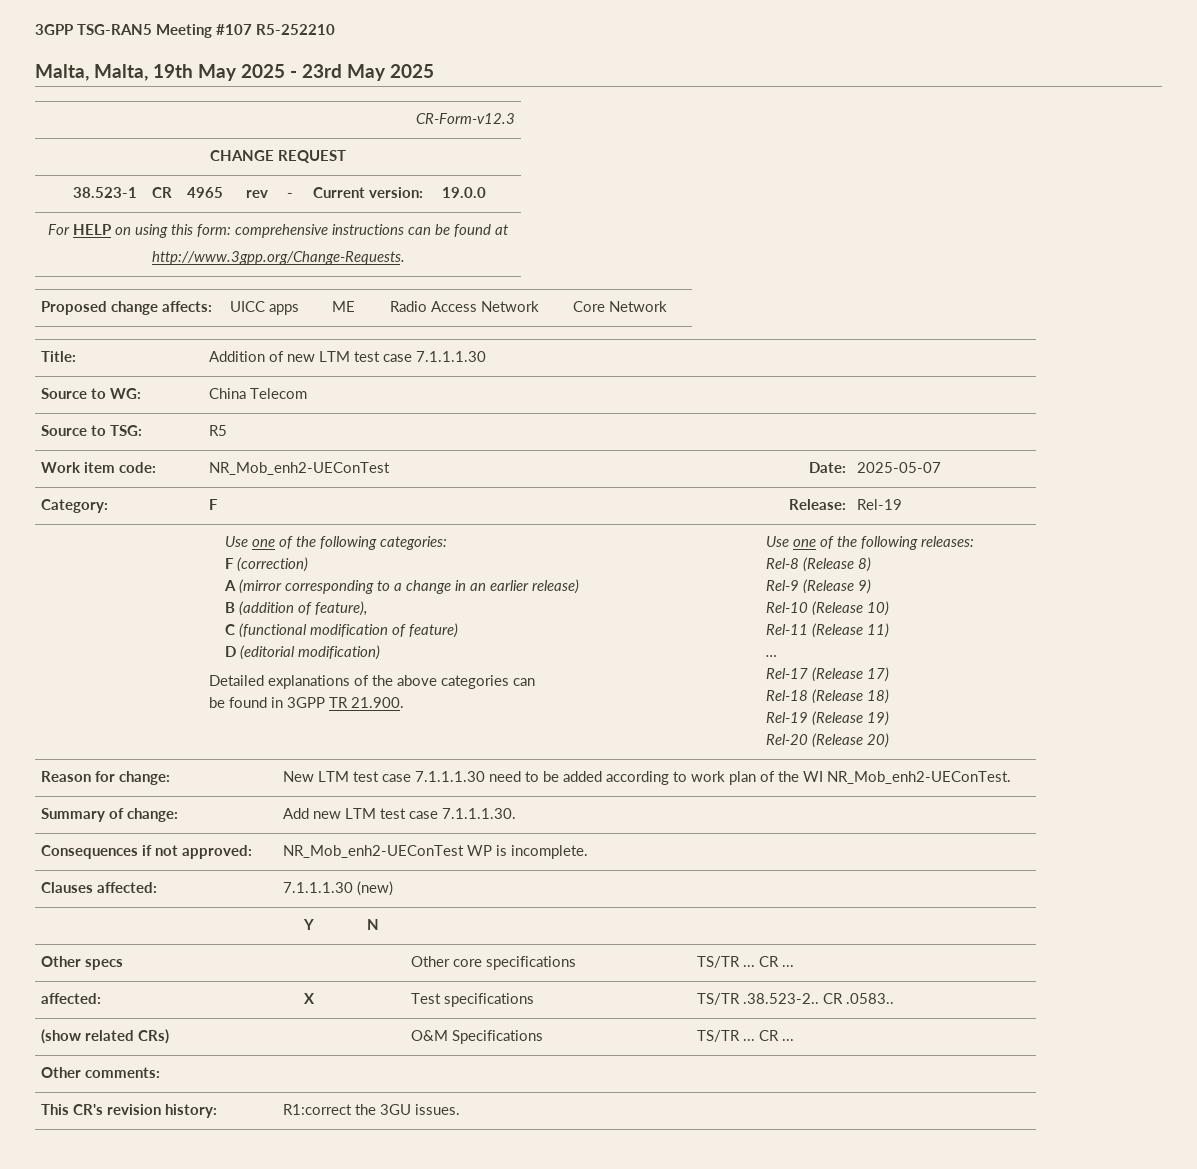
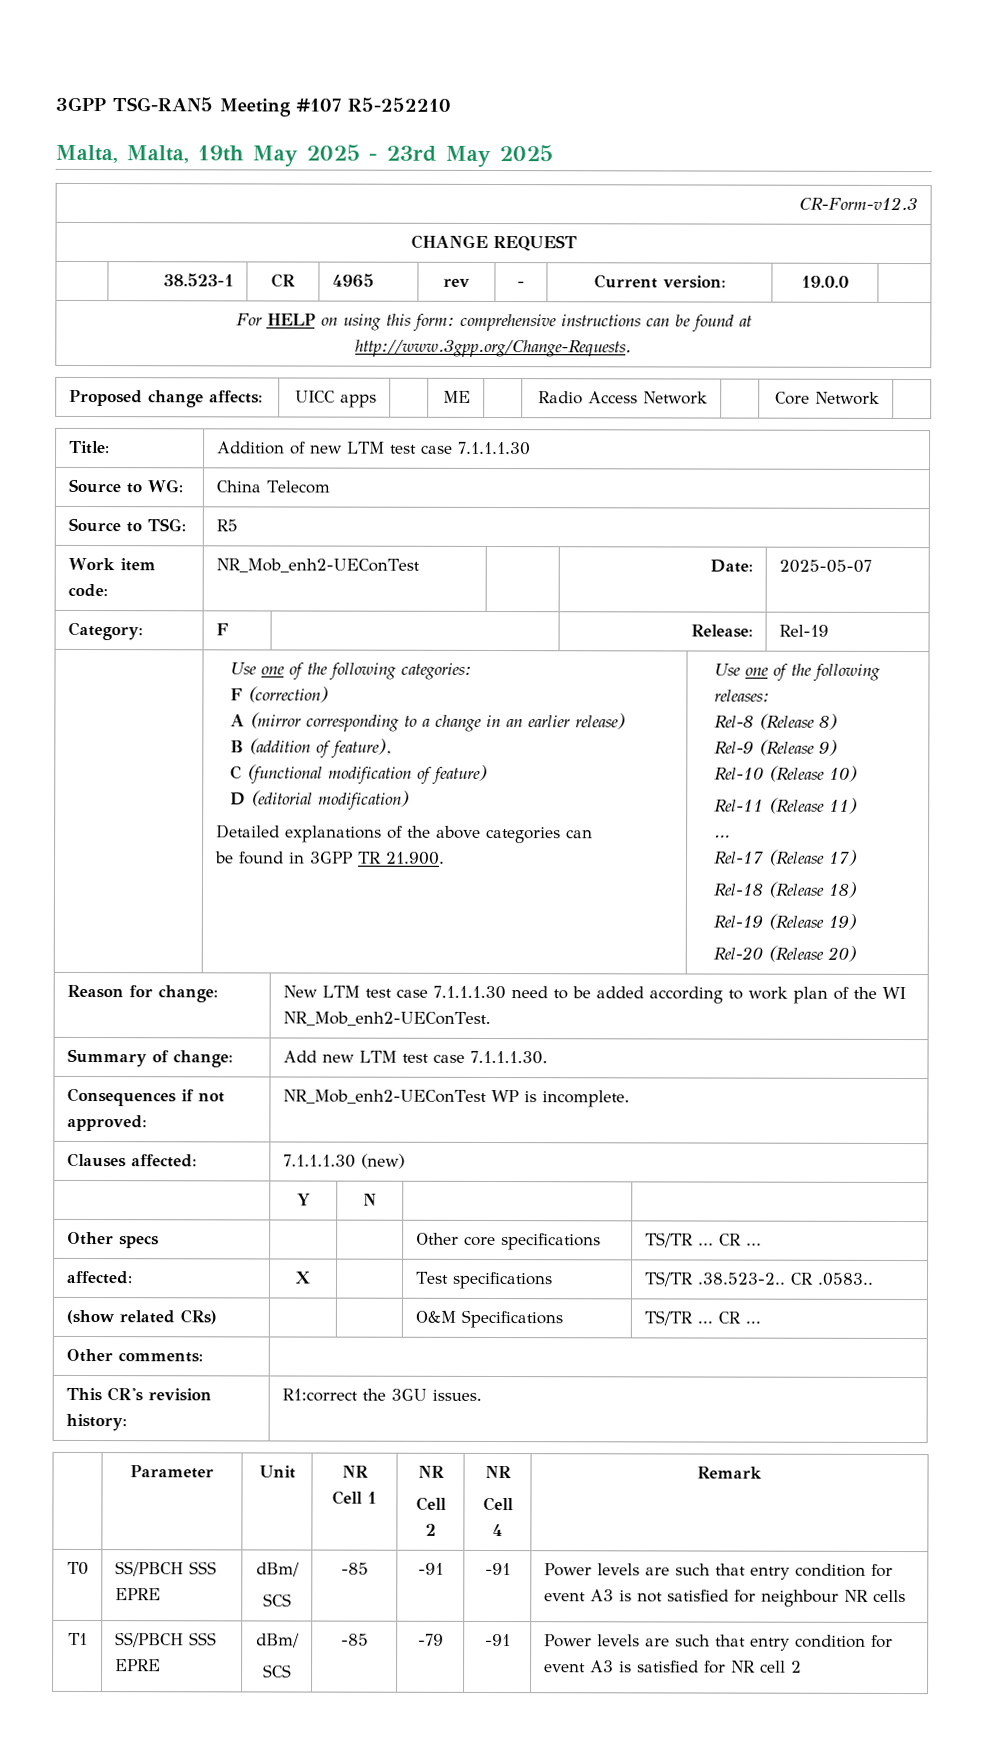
+ | Parameter | Unit | NR Cell 1 | NR
+ Cell 2 | NR
+ Cell 4 | Remark
+ T0 | SS/PBCH SSS EPRE | dBm/
+ SCS | -85 | -91 | -91 | Power levels are such that entry condition for event A3 is not satisfied for neighbour NR cells
+ T1 | SS/PBCH SSS EPRE | dBm/
+ SCS | -85 | -79 | -91 | Power levels are such that entry condition for event A3 is satisfied for NR cell 2

